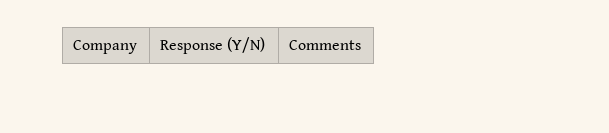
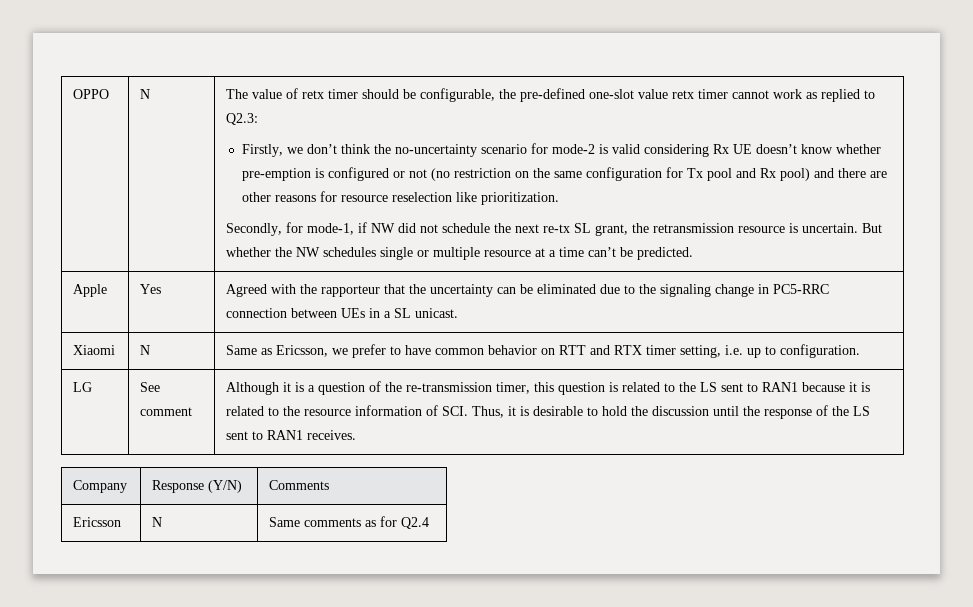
+ OPPO | N | The value of retx timer should be configurable, the pre-defined one-slot value retx timer cannot work as replied to Q2.3:
+ Firstly, we don’t think the no-uncertainty scenario for mode-2 is valid considering Rx UE doesn’t know whether pre-emption is configured or not (no restriction on the same configuration for Tx pool and Rx pool) and there are other reasons for resource reselection like prioritization.
+ Secondly, for mode-1, if NW did not schedule the next re-tx SL grant, the retransmission resource is uncertain. But whether the NW schedules single or multiple resource at a time can’t be predicted.
+ Apple | Yes | Agreed with the rapporteur that the uncertainty can be eliminated due to the signaling change in PC5-RRC connection between UEs in a SL unicast.
+ Xiaomi | N | Same as Ericsson, we prefer to have common behavior on RTT and RTX timer setting, i.e. up to configuration.
+ LG | See comment | Although it is a question of the re-transmission timer, this question is related to the LS sent to RAN1 because it is related to the resource information of SCI. Thus, it is desirable to hold the discussion until the response of the LS sent to RAN1 receives.
  Company | Response (Y/N) | Comments
+ Ericsson | N | Same comments as for Q2.4

